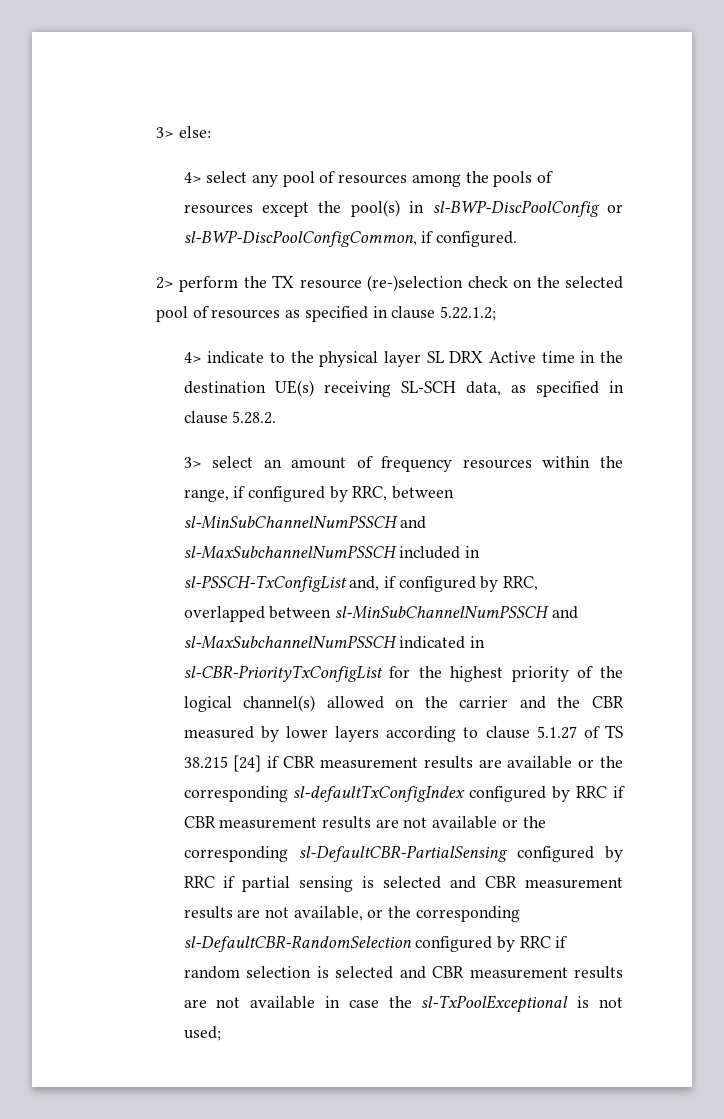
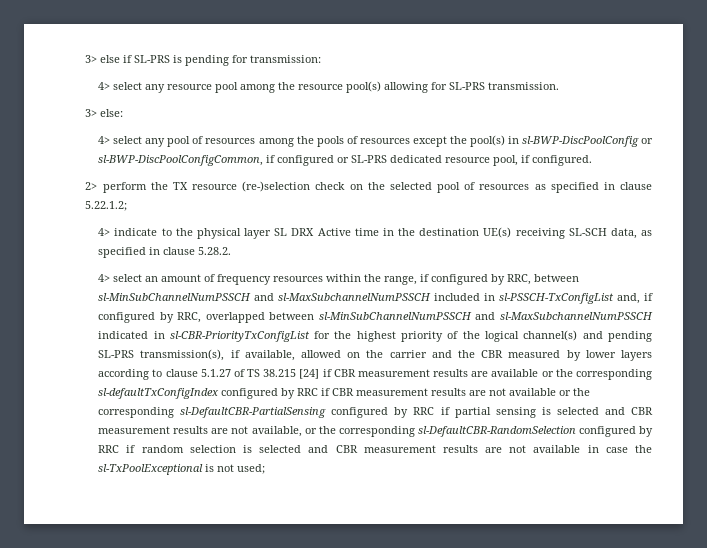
+ 3> else if SL-PRS is pending for transmission:
+ 4> select any resource pool among the resource pool(s) allowing for SL-PRS transmission.
- 4> select any pool of resources among the pools of resources except the pool(s) in sl-BWP-DiscPoolConfig or sl-BWP-DiscPoolConfigCommon, if configured.
+ 4> select any pool of resources among the pools of resources except the pool(s) in sl-BWP-DiscPoolConfig or sl-BWP-DiscPoolConfigCommon, if configured or SL-PRS dedicated resource pool, if configured.
- 3> select an amount of frequency resources within the range, if configured by RRC, between sl-MinSubChannelNumPSSCH and sl-MaxSubchannelNumPSSCH included in sl-PSSCH-TxConfigList and, if configured by RRC, overlapped between sl-MinSubChannelNumPSSCH and sl-MaxSubchannelNumPSSCH indicated in sl-CBR-PriorityTxConfigList for the highest priority of the logical channel(s) allowed on the carrier and the CBR measured by lower layers according to clause 5.1.27 of TS 38.215 [24] if CBR measurement results are available or the corresponding sl-defaultTxConfigIndex configured by RRC if CBR measurement results are not available or the corresponding sl-DefaultCBR-PartialSensing configured by RRC if partial sensing is selected and CBR measurement results are not available, or the corresponding sl-DefaultCBR-RandomSelection configured by RRC if random selection is selected and CBR measurement results are not available in case the sl-TxPoolExceptional is not used;
+ 4> select an amount of frequency resources within the range, if configured by RRC, between sl-MinSubChannelNumPSSCH and sl-MaxSubchannelNumPSSCH included in sl-PSSCH-TxConfigList and, if configured by RRC, overlapped between sl-MinSubChannelNumPSSCH and sl-MaxSubchannelNumPSSCH indicated in sl-CBR-PriorityTxConfigList for the highest priority of the logical channel(s) and pending SL-PRS transmission(s), if available, allowed on the carrier and the CBR measured by lower layers according to clause 5.1.27 of TS 38.215 [24] if CBR measurement results are available or the corresponding sl-defaultTxConfigIndex configured by RRC if CBR measurement results are not available or the corresponding sl-DefaultCBR-PartialSensing configured by RRC if partial sensing is selected and CBR measurement results are not available, or the corresponding sl-DefaultCBR-RandomSelection configured by RRC if random selection is selected and CBR measurement results are not available in case the sl-TxPoolExceptional is not used;

